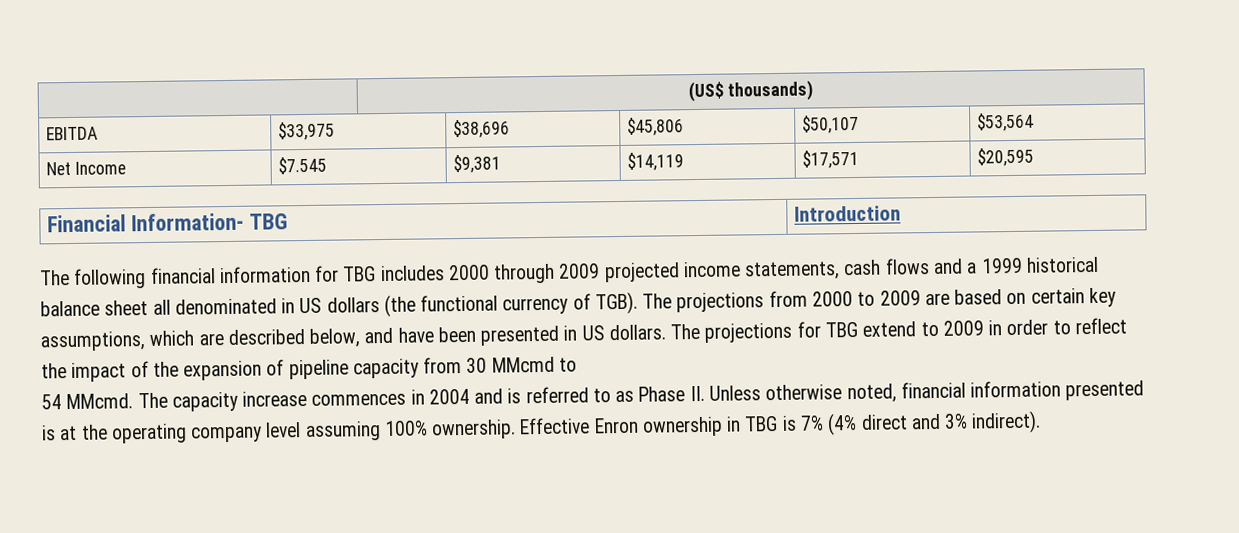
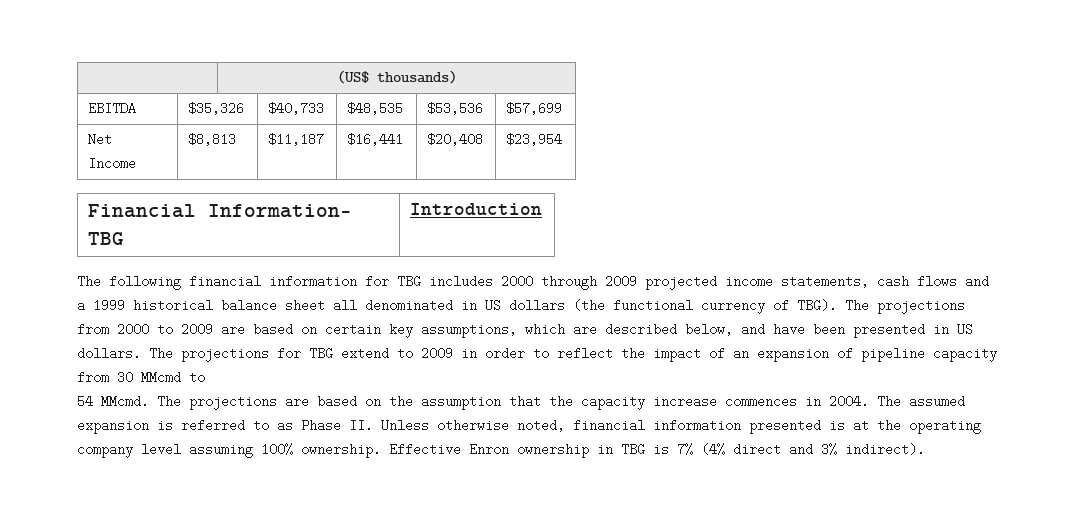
- EBITDA | $33,975 | $38,696 | $45,806 | $50,107 | $53,564
- Net Income | $7.545 | $9,381 | $14,119 | $17,571 | $20,595
+ EBITDA | $35,326 | $40,733 | $48,535 | $53,536 | $57,699
+ Net Income | $8,813 | $11,187 | $16,441 | $20,408 | $23,954
- The following financial information for TBG includes 2000 through 2009 projected income statements, cash flows and a 1999 historical balance sheet all denominated in US dollars (the functional currency of TGB).
+ The following financial information for TBG includes 2000 through 2009 projected income statements, cash flows and a 1999 historical balance sheet all denominated in US dollars (the functional currency of TBG).
- The projections for TBG extend to 2009 in order to reflect the impact of the expansion of pipeline capacity from 30 MMcmd to
+ The projections for TBG extend to 2009 in order to reflect the impact of an expansion of pipeline capacity from 30 MMcmd to
- The capacity increase commences in 2004 and is referred to as Phase II. Unless otherwise noted, financial information presented is at the operating company level assuming 100% ownership.
+ The projections are based on the assumption that the capacity increase commences in 2004. The assumed expansion is referred to as Phase II. Unless otherwise noted, financial information presented is at the operating company level assuming 100% ownership.

